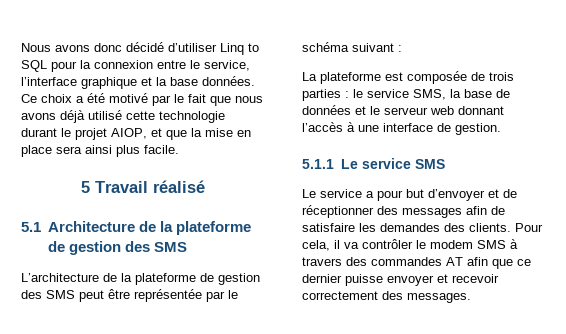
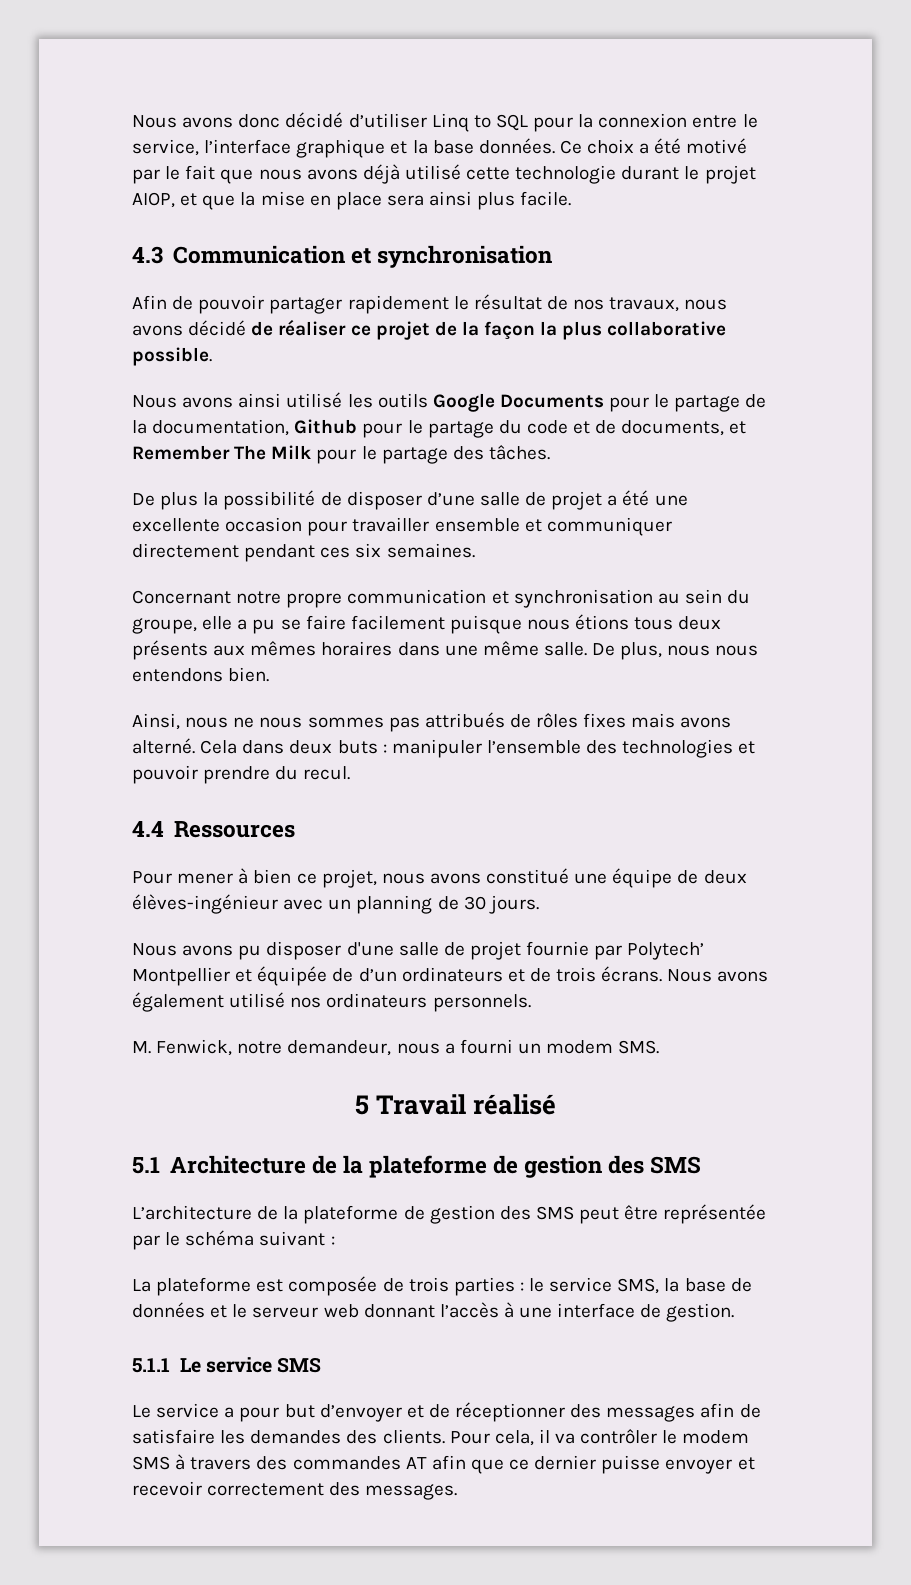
+ 4.3 Communication et synchronisation
+ Afin de pouvoir partager rapidement le résultat de nos travaux, nous avons décidé de réaliser ce projet de la façon la plus collaborative possible.
+ Nous avons ainsi utilisé les outils Google Documents pour le partage de la documentation, Github pour le partage du code et de documents, et Remember The Milk pour le partage des tâches.
+ De plus la possibilité de disposer d’une salle de projet a été une excellente occasion pour travailler ensemble et communiquer directement pendant ces six semaines.
+ Concernant notre propre communication et synchronisation au sein du groupe, elle a pu se faire facilement puisque nous étions tous deux présents aux mêmes horaires dans une même salle. De plus, nous nous entendons bien.
+ Ainsi, nous ne nous sommes pas attribués de rôles fixes mais avons alterné. Cela dans deux buts : manipuler l’ensemble des technologies et pouvoir prendre du recul.
+ 4.4 Ressources
+ Pour mener à bien ce projet, nous avons constitué une équipe de deux élèves-ingénieur avec un planning de 30 jours.
+ Nous avons pu disposer d'une salle de projet fournie par Polytech’ Montpellier et équipée de d’un ordinateurs et de trois écrans. Nous avons également utilisé nos ordinateurs personnels.
+ M. Fenwick, notre demandeur, nous a fourni un modem SMS.

